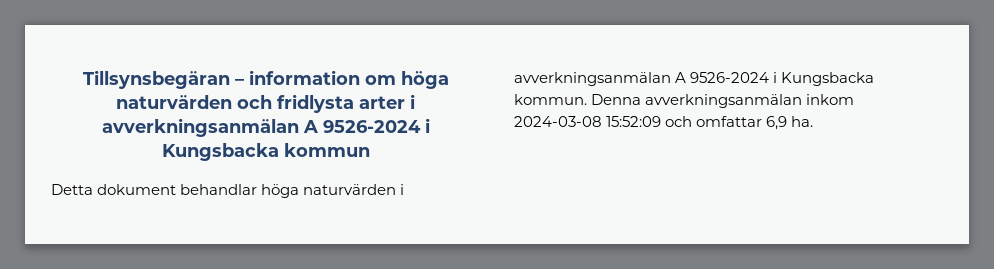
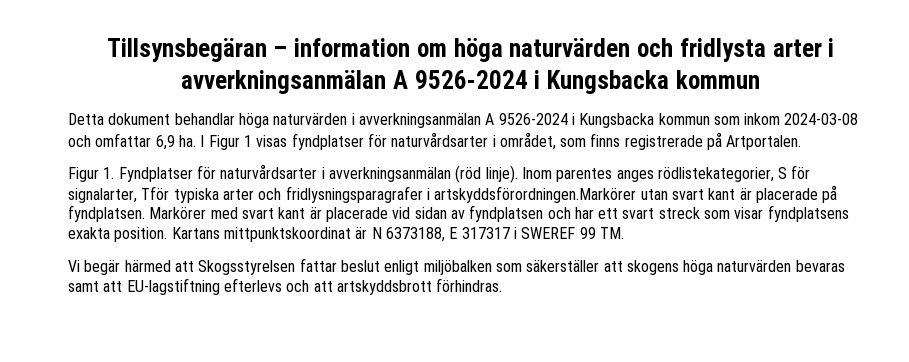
- Detta dokument behandlar höga naturvärden i avverkningsanmälan A 9526-2024 i Kungsbacka kommun. Denna avverkningsanmälan inkom 2024-03-08 15:52:09 och omfattar 6,9 ha.
+ Detta dokument behandlar höga naturvärden i avverkningsanmälan A 9526-2024 i Kungsbacka kommun som inkom 2024-03-08 och omfattar 6,9 ha.
+ I Figur 1 visas fyndplatser för naturvårdsarter i området, som finns registrerade på Artportalen.
+ Figur 1. Fyndplatser för naturvårdsarter i avverkningsanmälan (röd linje). Inom parentes anges rödlistekategorier, S för signalarter, Tför typiska arter och fridlysningsparagrafer i artskyddsförordningen.Markörer utan svart kant är placerade på fyndplatsen. Markörer med svart kant är placerade vid sidan av fyndplatsen och har ett svart streck som visar fyndplatsens exakta position. Kartans mittpunktskoordinat är N 6373188, E 317317 i SWEREF 99 TM.
+ Vi begär härmed att Skogsstyrelsen fattar beslut enligt miljöbalken som säkerställer att skogens höga naturvärden bevaras samt att EU-lagstiftning efterlevs och att artskyddsbrott förhindras.

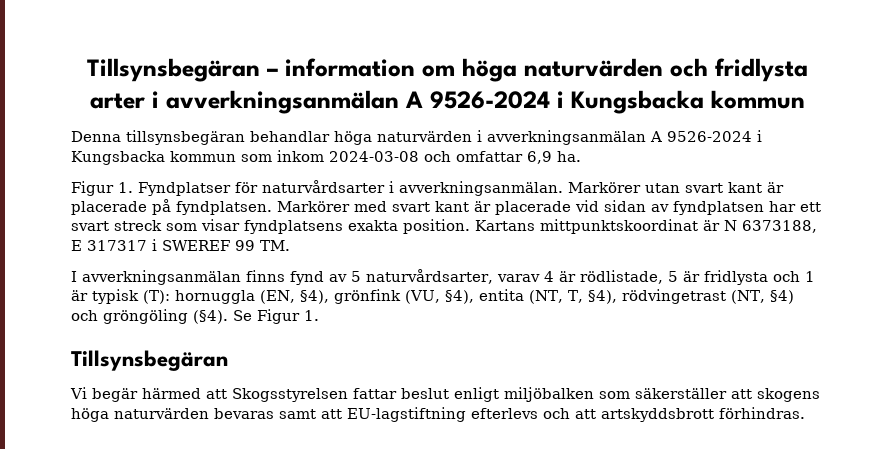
- Detta dokument behandlar höga naturvärden i avverkningsanmälan A 9526-2024 i Kungsbacka kommun som inkom 2024-03-08 och omfattar 6,9 ha. I Figur 1 visas fyndplatser för naturvårdsarter i området, som finns registrerade på Artportalen.
+ Denna tillsynsbegäran behandlar höga naturvärden i avverkningsanmälan A 9526-2024 i Kungsbacka kommun som inkom 2024-03-08 och omfattar 6,9 ha.
- Figur 1. Fyndplatser för naturvårdsarter i avverkningsanmälan (röd linje). Inom parentes anges rödlistekategorier, S för signalarter, Tför typiska arter och fridlysningsparagrafer i artskyddsförordningen.Markörer utan svart kant är placerade på fyndplatsen.
+ Figur 1. Fyndplatser för naturvårdsarter i avverkningsanmälan. Markörer utan svart kant är placerade på fyndplatsen.
- Markörer med svart kant är placerade vid sidan av fyndplatsen och har ett svart streck som visar fyndplatsens exakta position.
+ Markörer med svart kant är placerade vid sidan av fyndplatsen har ett svart streck som visar fyndplatsens exakta position.
+ I avverkningsanmälan finns fynd av 5 naturvårdsarter, varav 4 är rödlistade, 5 är fridlysta och 1 är typisk (T): hornuggla (EN, §4), grönfink (VU, §4), entita (NT, T, §4), rödvingetrast (NT, §4) och gröngöling (§4). Se Figur 1.
+ Tillsynsbegäran

